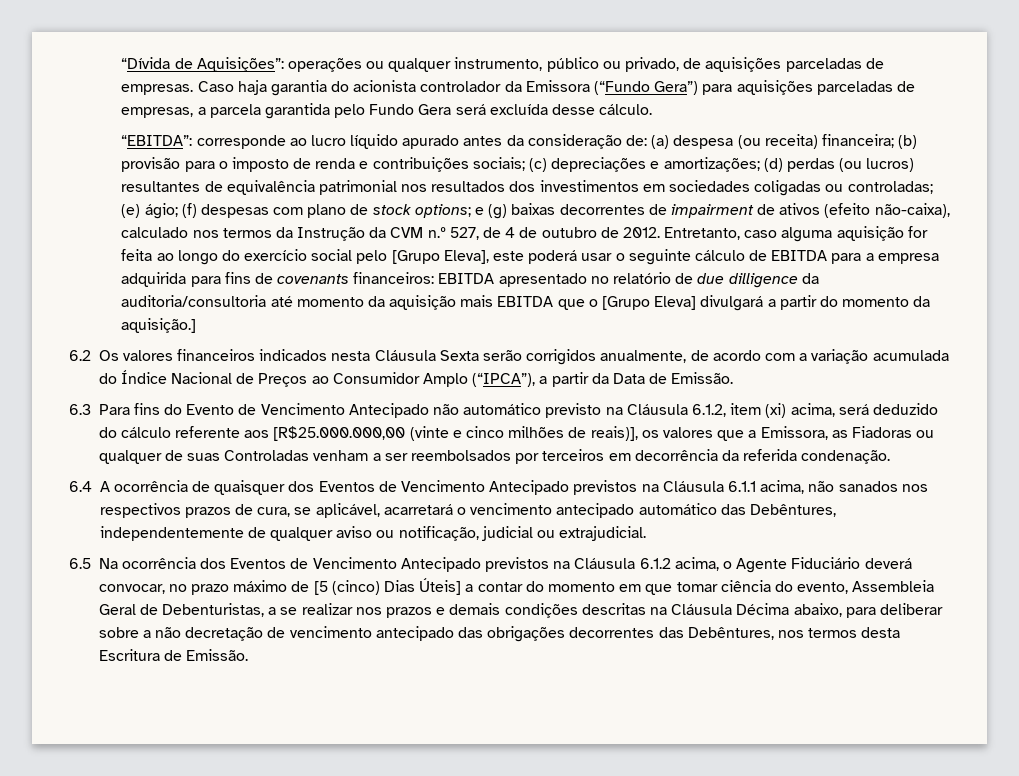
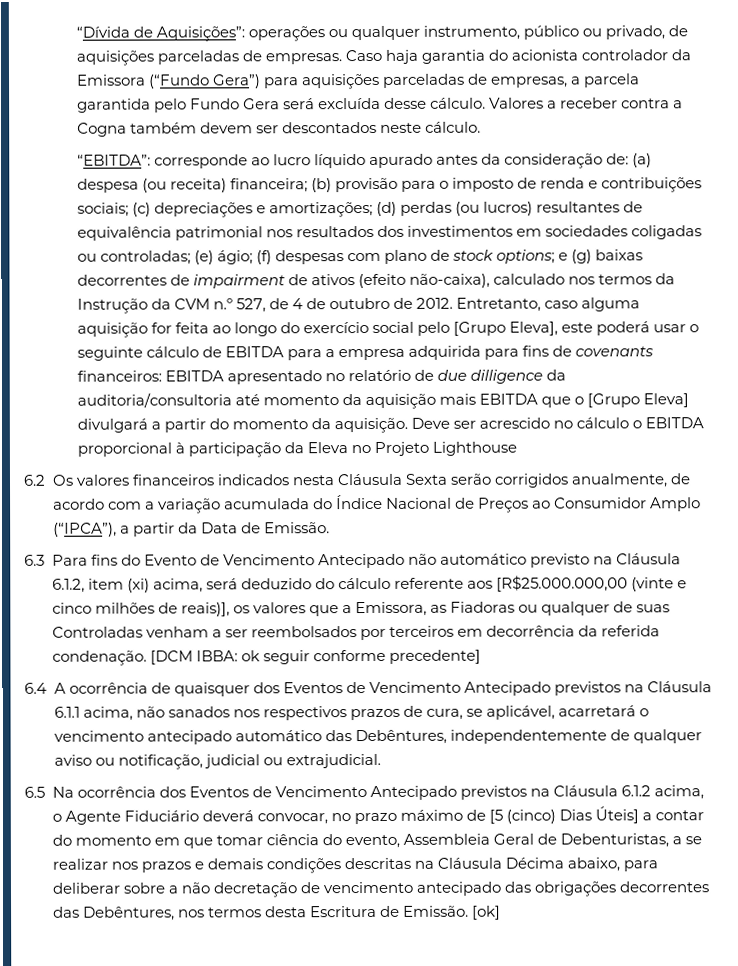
+ Valores a receber contra a Cogna também devem ser descontados neste cálculo.
- Entretanto, caso alguma aquisição for feita ao longo do exercício social pelo [Grupo Eleva], este poderá usar o seguinte cálculo de EBITDA para a empresa adquirida para fins de covenants financeiros: EBITDA apresentado no relatório de due dilligence da auditoria/consultoria até momento da aquisição mais EBITDA que o [Grupo Eleva] divulgará a partir do momento da aquisição.]
+ Entretanto, caso alguma aquisição for feita ao longo do exercício social pelo [Grupo Eleva], este poderá usar o seguinte cálculo de EBITDA para a empresa adquirida para fins de covenants financeiros: EBITDA apresentado no relatório de due dilligence da auditoria/consultoria até momento da aquisição mais EBITDA que o [Grupo Eleva] divulgará a partir do momento da aquisição. Deve ser acrescido no cálculo o EBITDA proporcional à participação da Eleva no Projeto Lighthouse
+ [DCM IBBA: ok seguir conforme precedente]
+ [ok]

